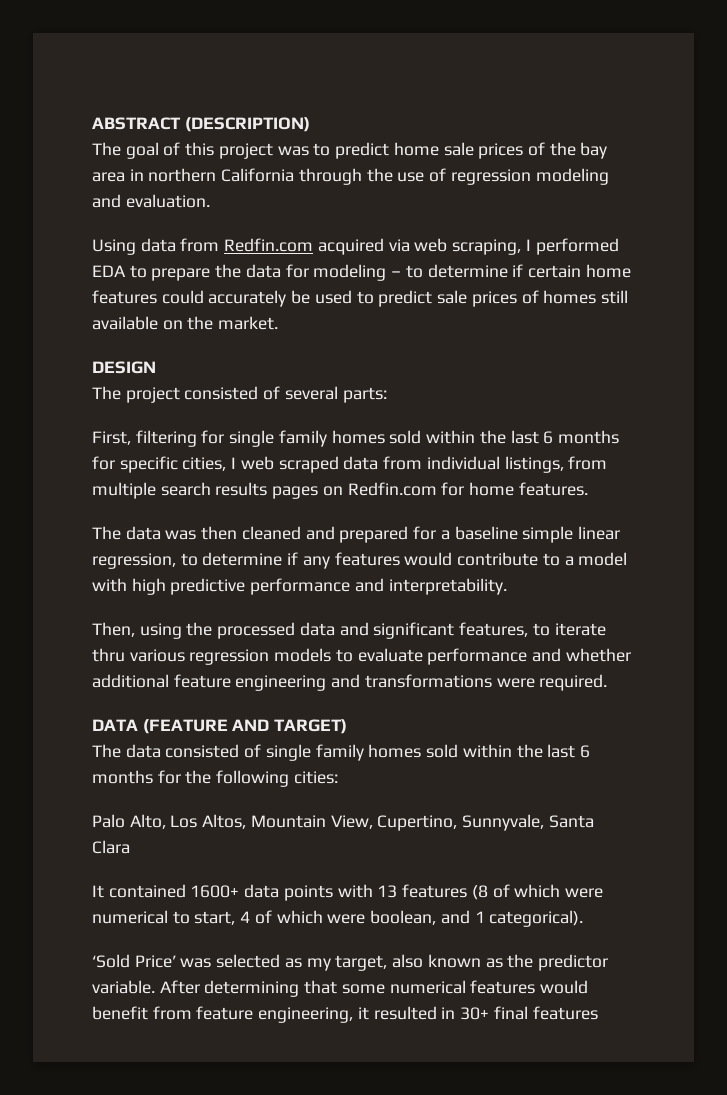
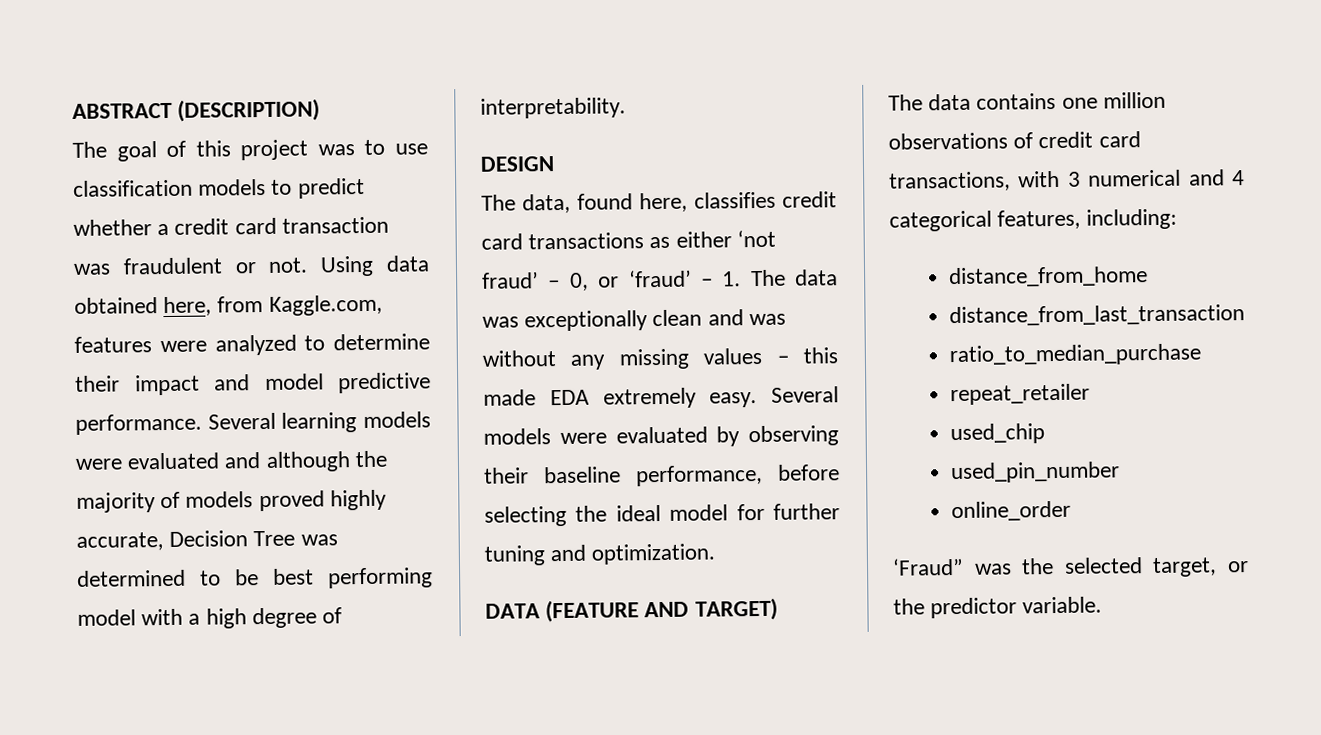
- The goal of this project was to predict home sale prices of the bay area in northern California through the use of regression modeling and evaluation.
- Using data from Redfin.com acquired via web scraping, I performed EDA to prepare the data for modeling – to determine if certain home features could accurately be used to predict sale prices of homes still available on the market.
+ The goal of this project was to use classification models to predict whether a credit card transaction was fraudulent or not. Using data obtained here, from Kaggle.com, features were analyzed to determine their impact and model predictive performance. Several learning models were evaluated and although the majority of models proved highly accurate, Decision Tree was determined to be best performing model with a high degree of interpretability.
  DESIGN
- The project consisted of several parts:
- First, filtering for single family homes sold within the last 6 months for specific cities, I web scraped data from individual listings, from multiple search results pages on Redfin.com for home features.
- The data was then cleaned and prepared for a baseline simple linear regression, to determine if any features would contribute to a model with high predictive performance and interpretability.
- Then, using the processed data and significant features, to iterate thru various regression models to evaluate performance and whether additional feature engineering and transformations were required.
+ The data, found here, classifies credit card transactions as either ‘not fraud’ – 0, or ‘fraud’ – 1. The data was exceptionally clean and was without any missing values – this made EDA extremely easy. Several models were evaluated by observing their baseline performance, before selecting the ideal model for further tuning and optimization.
- The data consisted of single family homes sold within the last 6 months for the following cities:
- Palo Alto, Los Altos, Mountain View, Cupertino, Sunnyvale, Santa Clara
- It contained 1600+ data points with 13 features (8 of which were numerical to start, 4 of which were boolean, and 1 categorical).
- ‘Sold Price’ was selected as my target, also known as the predictor variable. After determining that some numerical features would benefit from feature engineering, it resulted in 30+ final features
+ The data contains one million observations of credit card transactions, with 3 numerical and 4 categorical features, including:
+ distance_from_home
+ distance_from_last_transaction
+ ratio_to_median_purchase
+ repeat_retailer
+ used_chip
+ used_pin_number
+ online_order
+ ‘Fraud” was the selected target, or the predictor variable.

